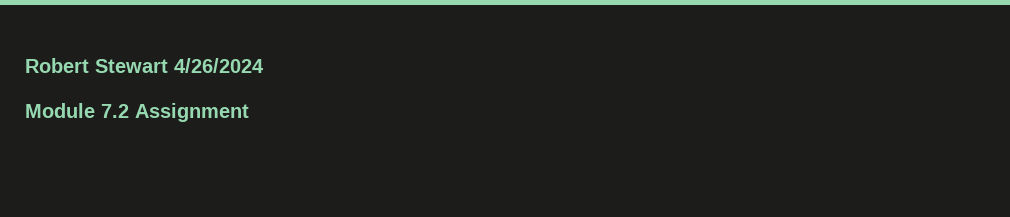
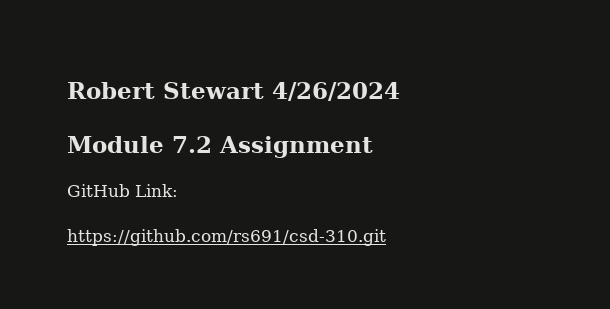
+ GitHub Link:
+ https://github.com/rs691/csd-310.git

